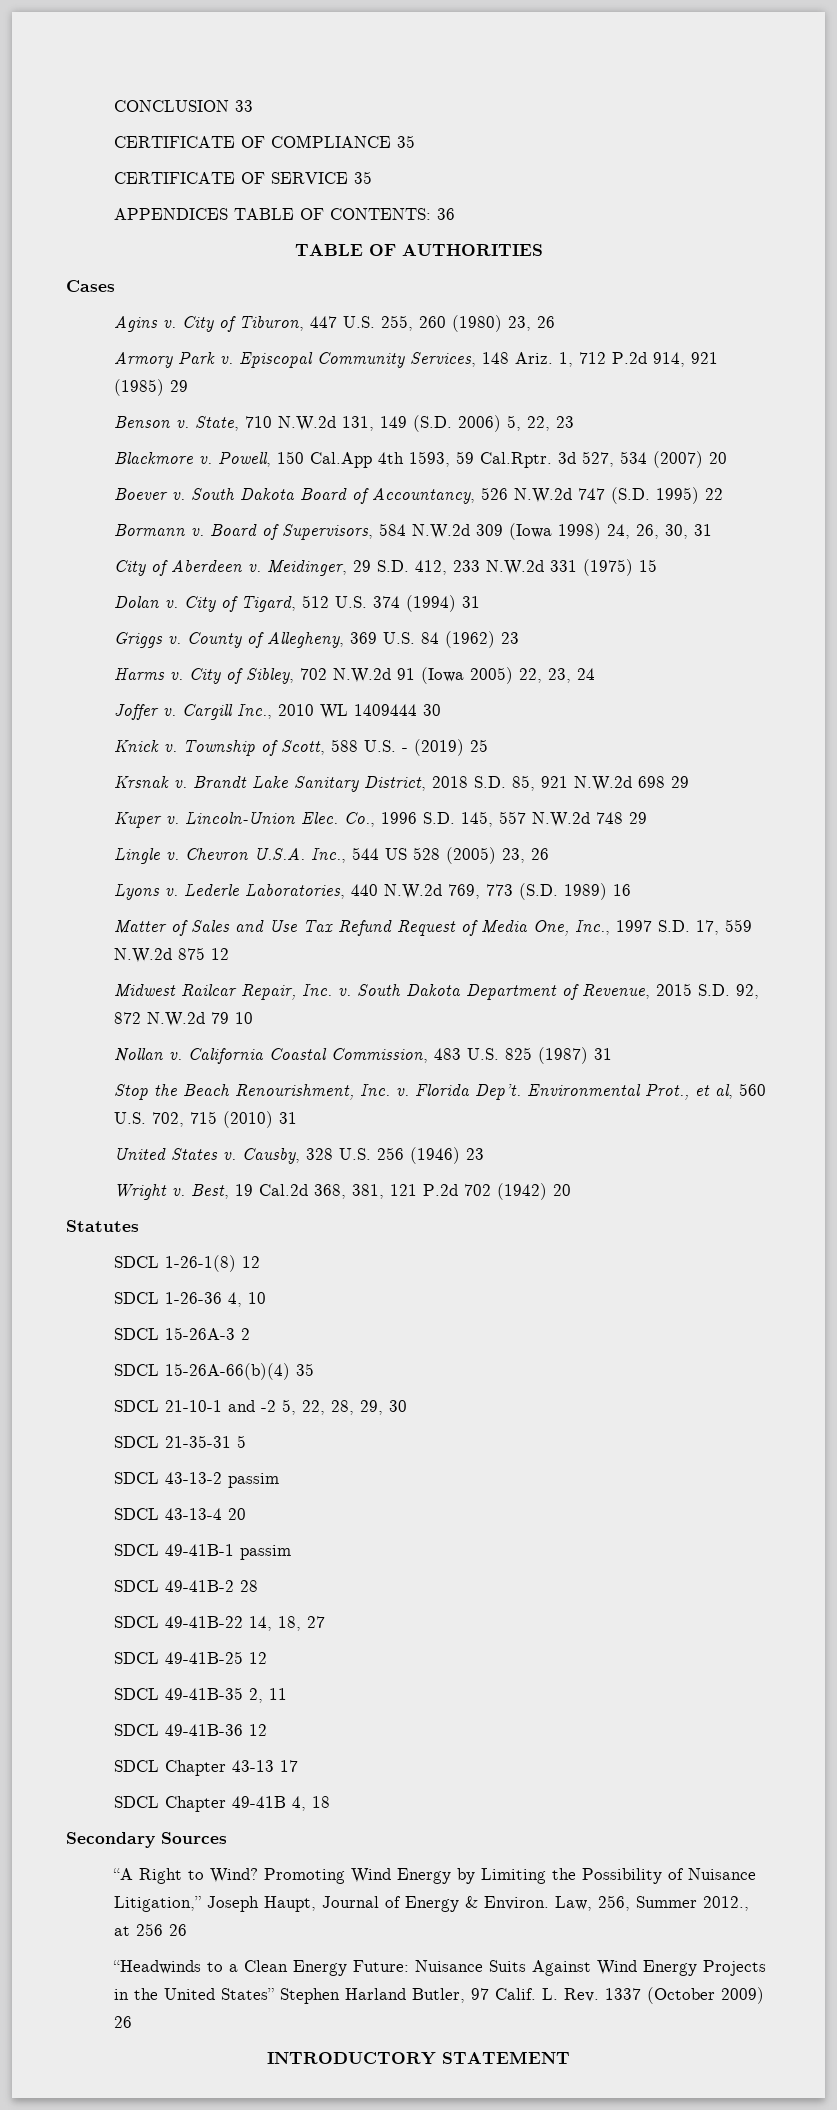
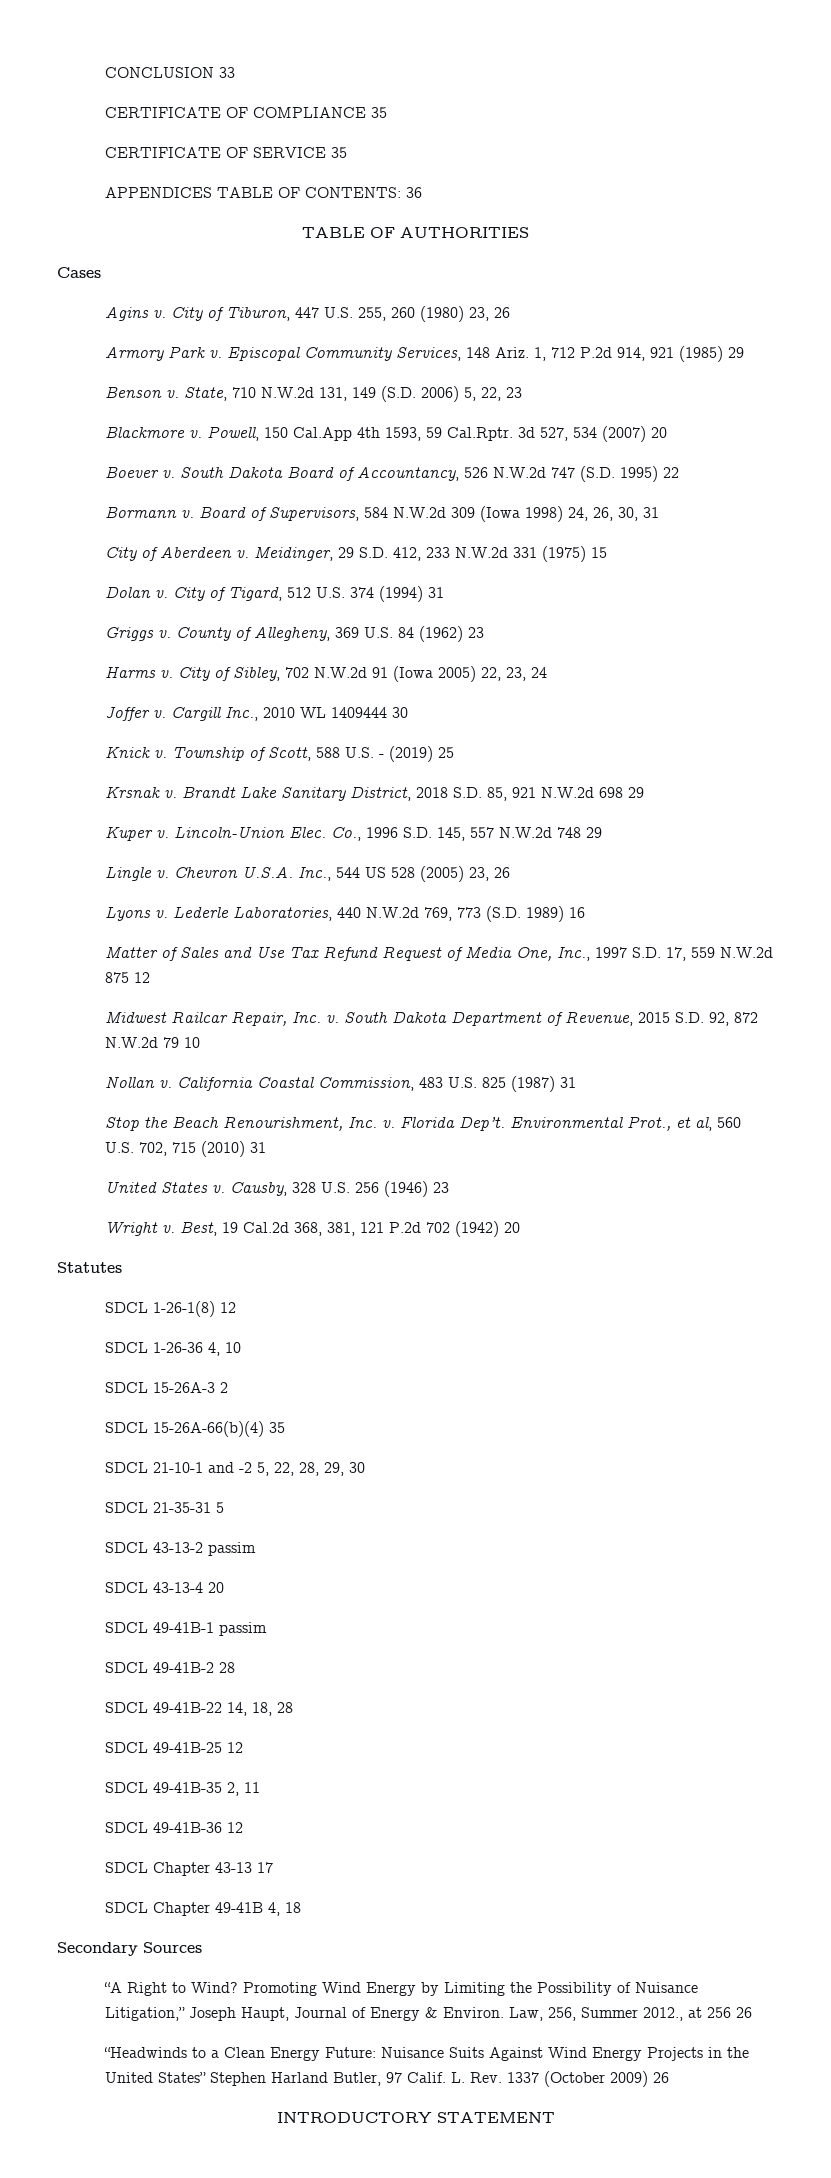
- SDCL 49-41B-22 14, 18, 27
+ SDCL 49-41B-22 14, 18, 28

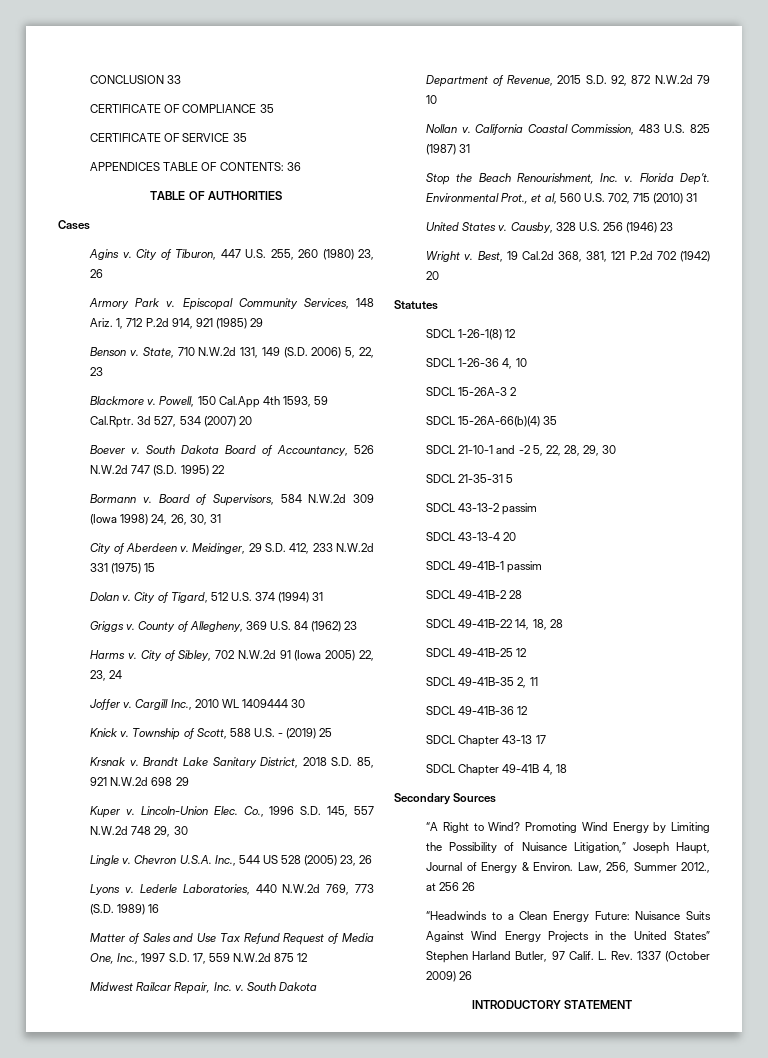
- Co., 1996 S.D. 145, 557 N.W.2d 748 29
+ Co., 1996 S.D. 145, 557 N.W.2d 748 29, 30

